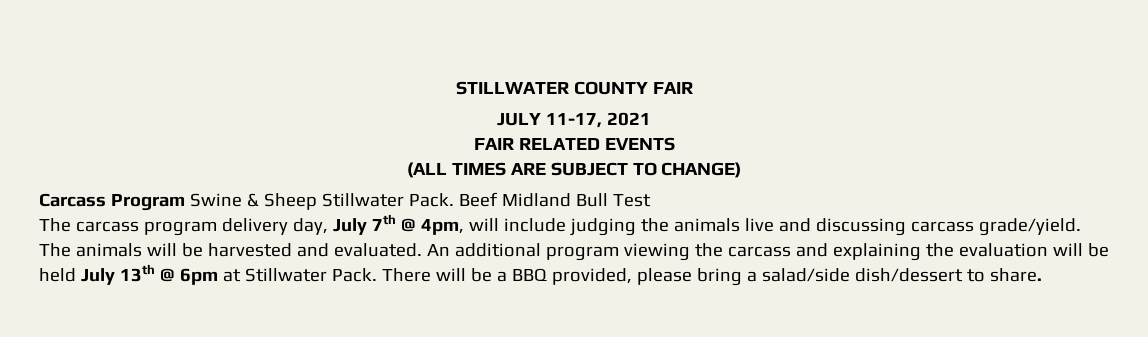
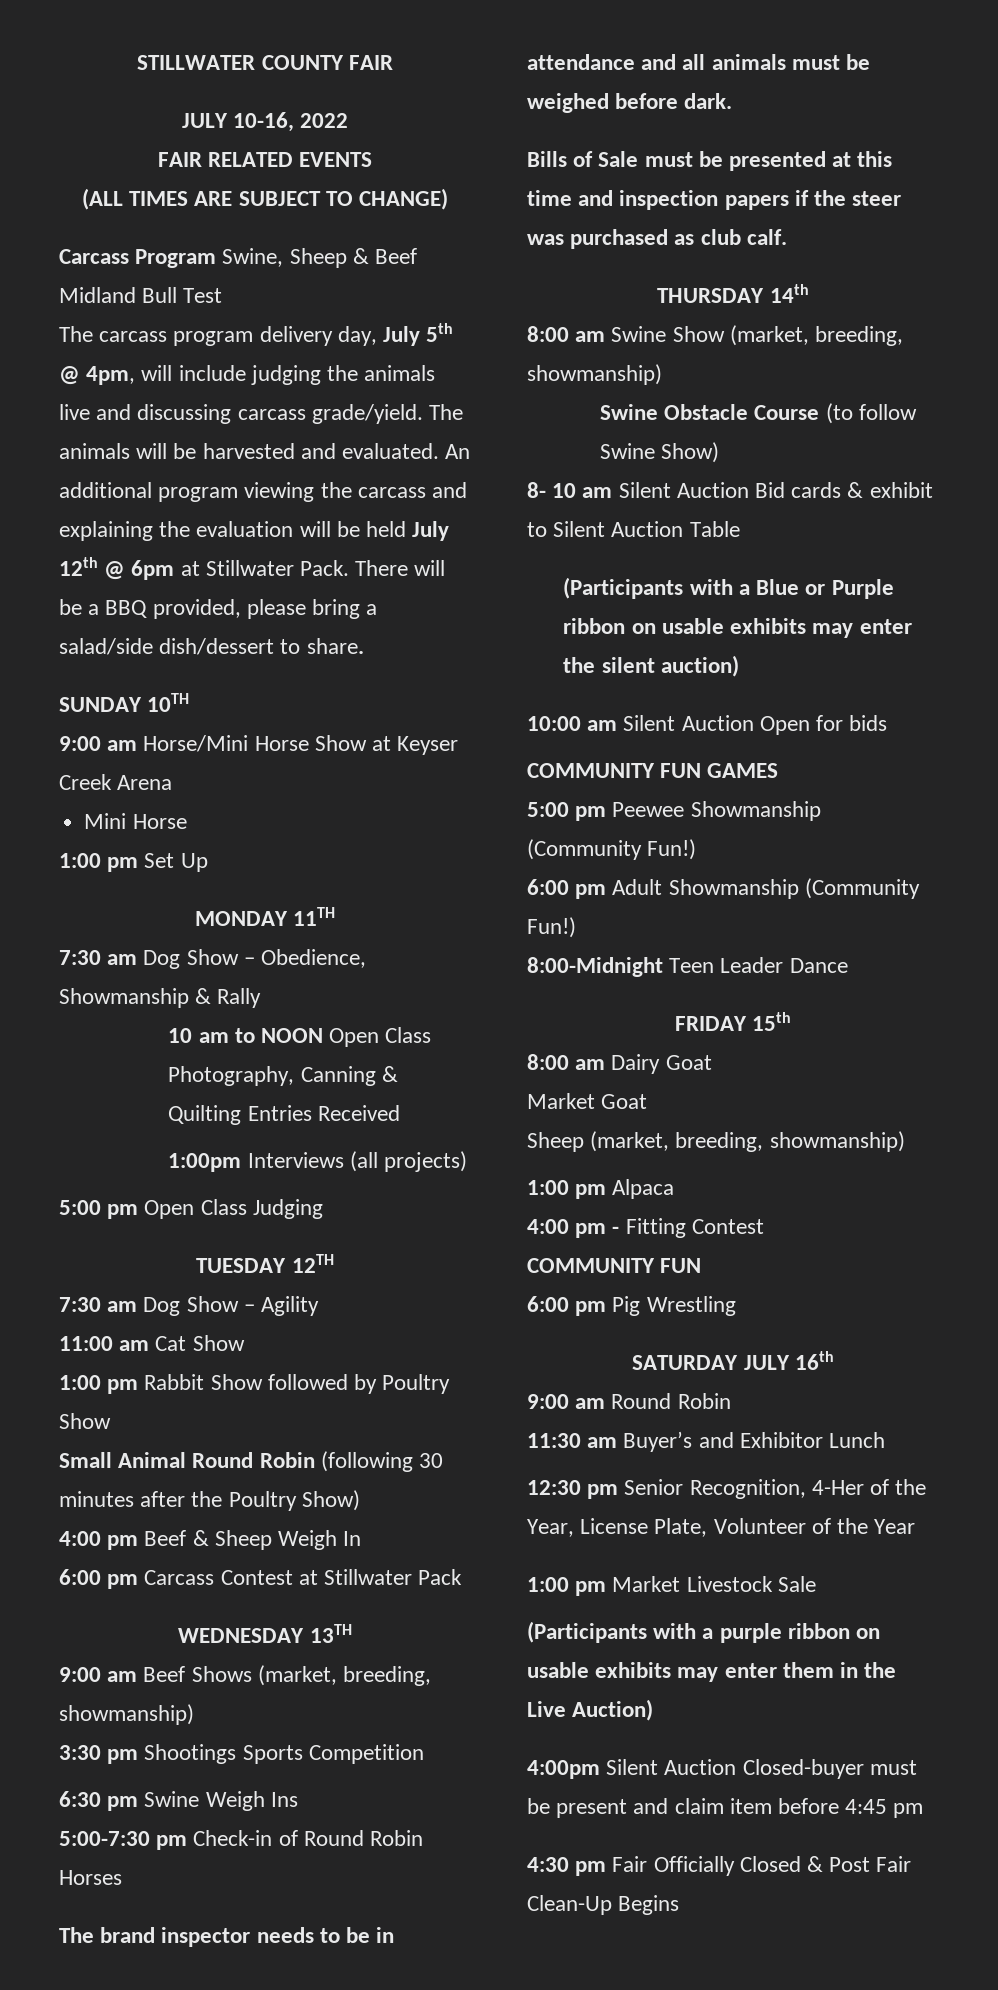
- JULY 11-17, 2021
+ JULY 10-16, 2022
- Carcass Program Swine & Sheep Stillwater Pack. Beef Midland Bull Test
+ Carcass Program Swine, Sheep & Beef Midland Bull Test
- The carcass program delivery day, July 7th @ 4pm, will include judging the animals live and discussing carcass grade/yield.
+ The carcass program delivery day, July 5th @ 4pm, will include judging the animals live and discussing carcass grade/yield.
- An additional program viewing the carcass and explaining the evaluation will be held July 13th @ 6pm at Stillwater Pack.
+ An additional program viewing the carcass and explaining the evaluation will be held July 12th @ 6pm at Stillwater Pack.
+ SUNDAY 10TH
+ 9:00 am Horse/Mini Horse Show at Keyser Creek Arena
+ Mini Horse
+ 1:00 pm Set Up
+ MONDAY 11TH
+ 7:30 am Dog Show – Obedience, Showmanship & Rally
+ 10 am to NOON Open Class Photography, Canning & Quilting Entries Received
+ 1:00pm Interviews (all projects)
+ 5:00 pm Open Class Judging
+ TUESDAY 12TH
+ 7:30 am Dog Show – Agility
+ 11:00 am Cat Show
+ 1:00 pm Rabbit Show followed by Poultry Show
+ Small Animal Round Robin (following 30 minutes after the Poultry Show)
+ 4:00 pm Beef & Sheep Weigh In
+ 6:00 pm Carcass Contest at Stillwater Pack
+ WEDNESDAY 13TH
+ 9:00 am Beef Shows (market, breeding, showmanship)
+ 3:30 pm Shootings Sports Competition
+ 6:30 pm Swine Weigh Ins
+ 5:00-7:30 pm Check-in of Round Robin Horses
+ The brand inspector needs to be in attendance and all animals must be weighed before dark.
+ Bills of Sale must be presented at this time and inspection papers if the steer was purchased as club calf.
+ THURSDAY 14th
+ 8:00 am Swine Show (market, breeding, showmanship)
+ Swine Obstacle Course (to follow Swine Show)
+ 8- 10 am Silent Auction Bid cards & exhibit to Silent Auction Table
+ (Participants with a Blue or Purple ribbon on usable exhibits may enter the silent auction)
+ 10:00 am Silent Auction Open for bids
+ COMMUNITY FUN GAMES
+ 5:00 pm Peewee Showmanship (Community Fun!)
+ 6:00 pm Adult Showmanship (Community Fun!)
+ 8:00-Midnight Teen Leader Dance
+ FRIDAY 15th
+ 8:00 am Dairy Goat
+ Market Goat
+ Sheep (market, breeding, showmanship)
+ 1:00 pm Alpaca
+ 4:00 pm - Fitting Contest
+ COMMUNITY FUN
+ 6:00 pm Pig Wrestling
+ SATURDAY JULY 16th
+ 9:00 am Round Robin
+ 11:30 am Buyer’s and Exhibitor Lunch
+ 12:30 pm Senior Recognition, 4-Her of the Year, License Plate, Volunteer of the Year
+ 1:00 pm Market Livestock Sale
+ (Participants with a purple ribbon on usable exhibits may enter them in the Live Auction)
+ 4:00pm Silent Auction Closed-buyer must be present and claim item before 4:45 pm
+ 4:30 pm Fair Officially Closed & Post Fair Clean-Up Begins

